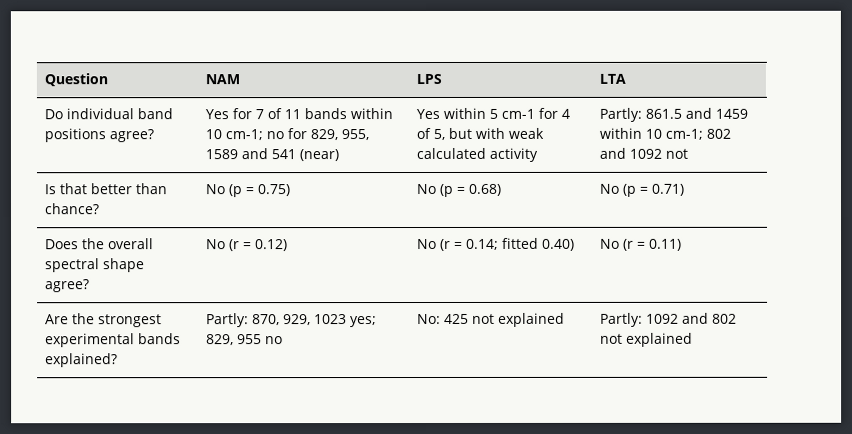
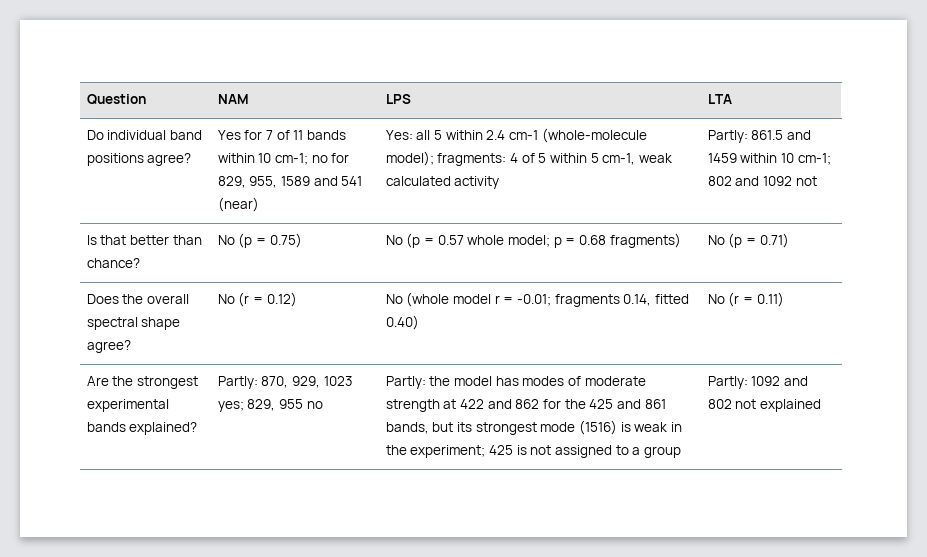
- Yes within 5 cm-1 for 4 of 5, but with weak calculated activity
+ Yes: all 5 within 2.4 cm-1 (whole-molecule model); fragments: 4 of 5 within 5 cm-1, weak calculated activity
- Is that better than chance? | No (p = 0.75) | No (p = 0.68) | No (p = 0.71)
+ Is that better than chance? | No (p = 0.75) | No (p = 0.57 whole model; p = 0.68 fragments) | No (p = 0.71)
- Does the overall spectral shape agree? | No (r = 0.12) | No (r = 0.14; fitted 0.40) | No (r = 0.11)
+ Does the overall spectral shape agree? | No (r = 0.12) | No (whole model r = -0.01; fragments 0.14, fitted 0.40) | No (r = 0.11)
- No: 425 not explained
+ Partly: the model has modes of moderate strength at 422 and 862 for the 425 and 861 bands, but its strongest mode (1516) is weak in the experiment; 425 is not assigned to a group

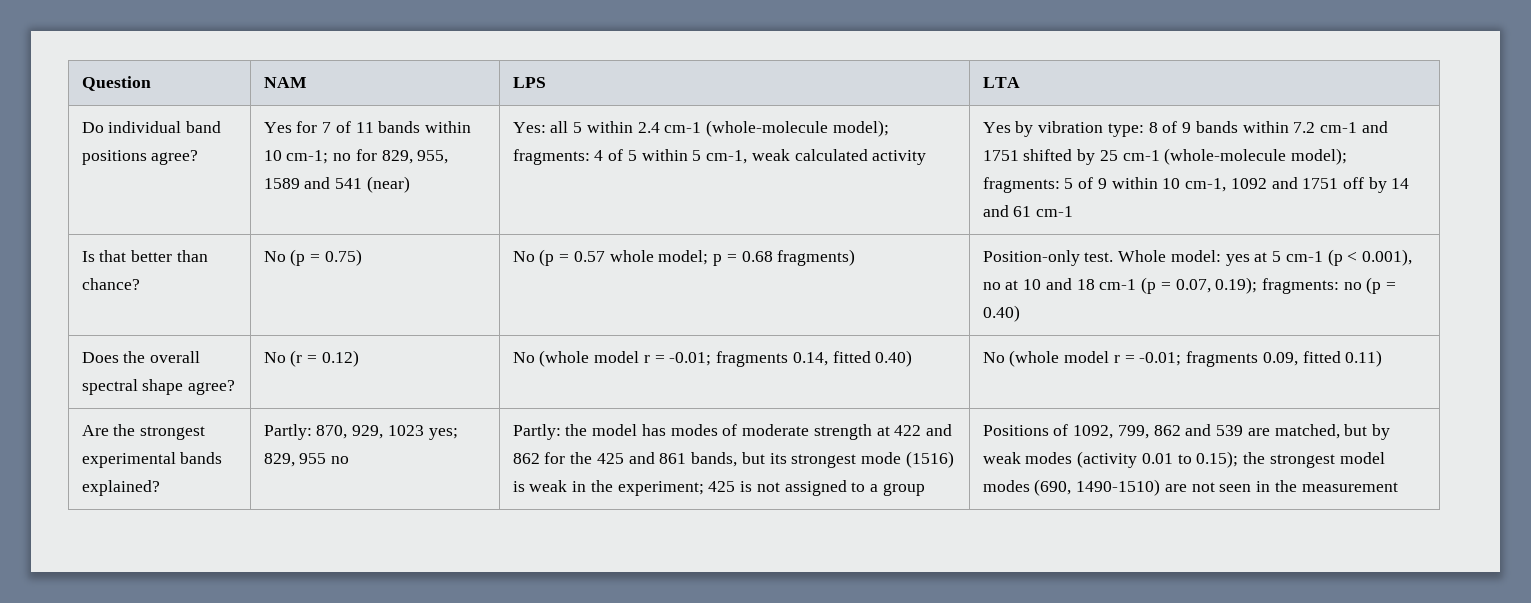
- Partly: 861.5 and 1459 within 10 cm-1; 802 and 1092 not
+ Yes by vibration type: 8 of 9 bands within 7.2 cm-1 and 1751 shifted by 25 cm-1 (whole-molecule model); fragments: 5 of 9 within 10 cm-1, 1092 and 1751 off by 14 and 61 cm-1
- No (p = 0.71)
+ Position-only test. Whole model: yes at 5 cm-1 (p < 0.001), no at 10 and 18 cm-1 (p = 0.07, 0.19); fragments: no (p = 0.40)
- Does the overall spectral shape agree? | No (r = 0.12) | No (whole model r = -0.01; fragments 0.14, fitted 0.40) | No (r = 0.11)
+ Does the overall spectral shape agree? | No (r = 0.12) | No (whole model r = -0.01; fragments 0.14, fitted 0.40) | No (whole model r = -0.01; fragments 0.09, fitted 0.11)
- Partly: 1092 and 802 not explained
+ Positions of 1092, 799, 862 and 539 are matched, but by weak modes (activity 0.01 to 0.15); the strongest model modes (690, 1490-1510) are not seen in the measurement

